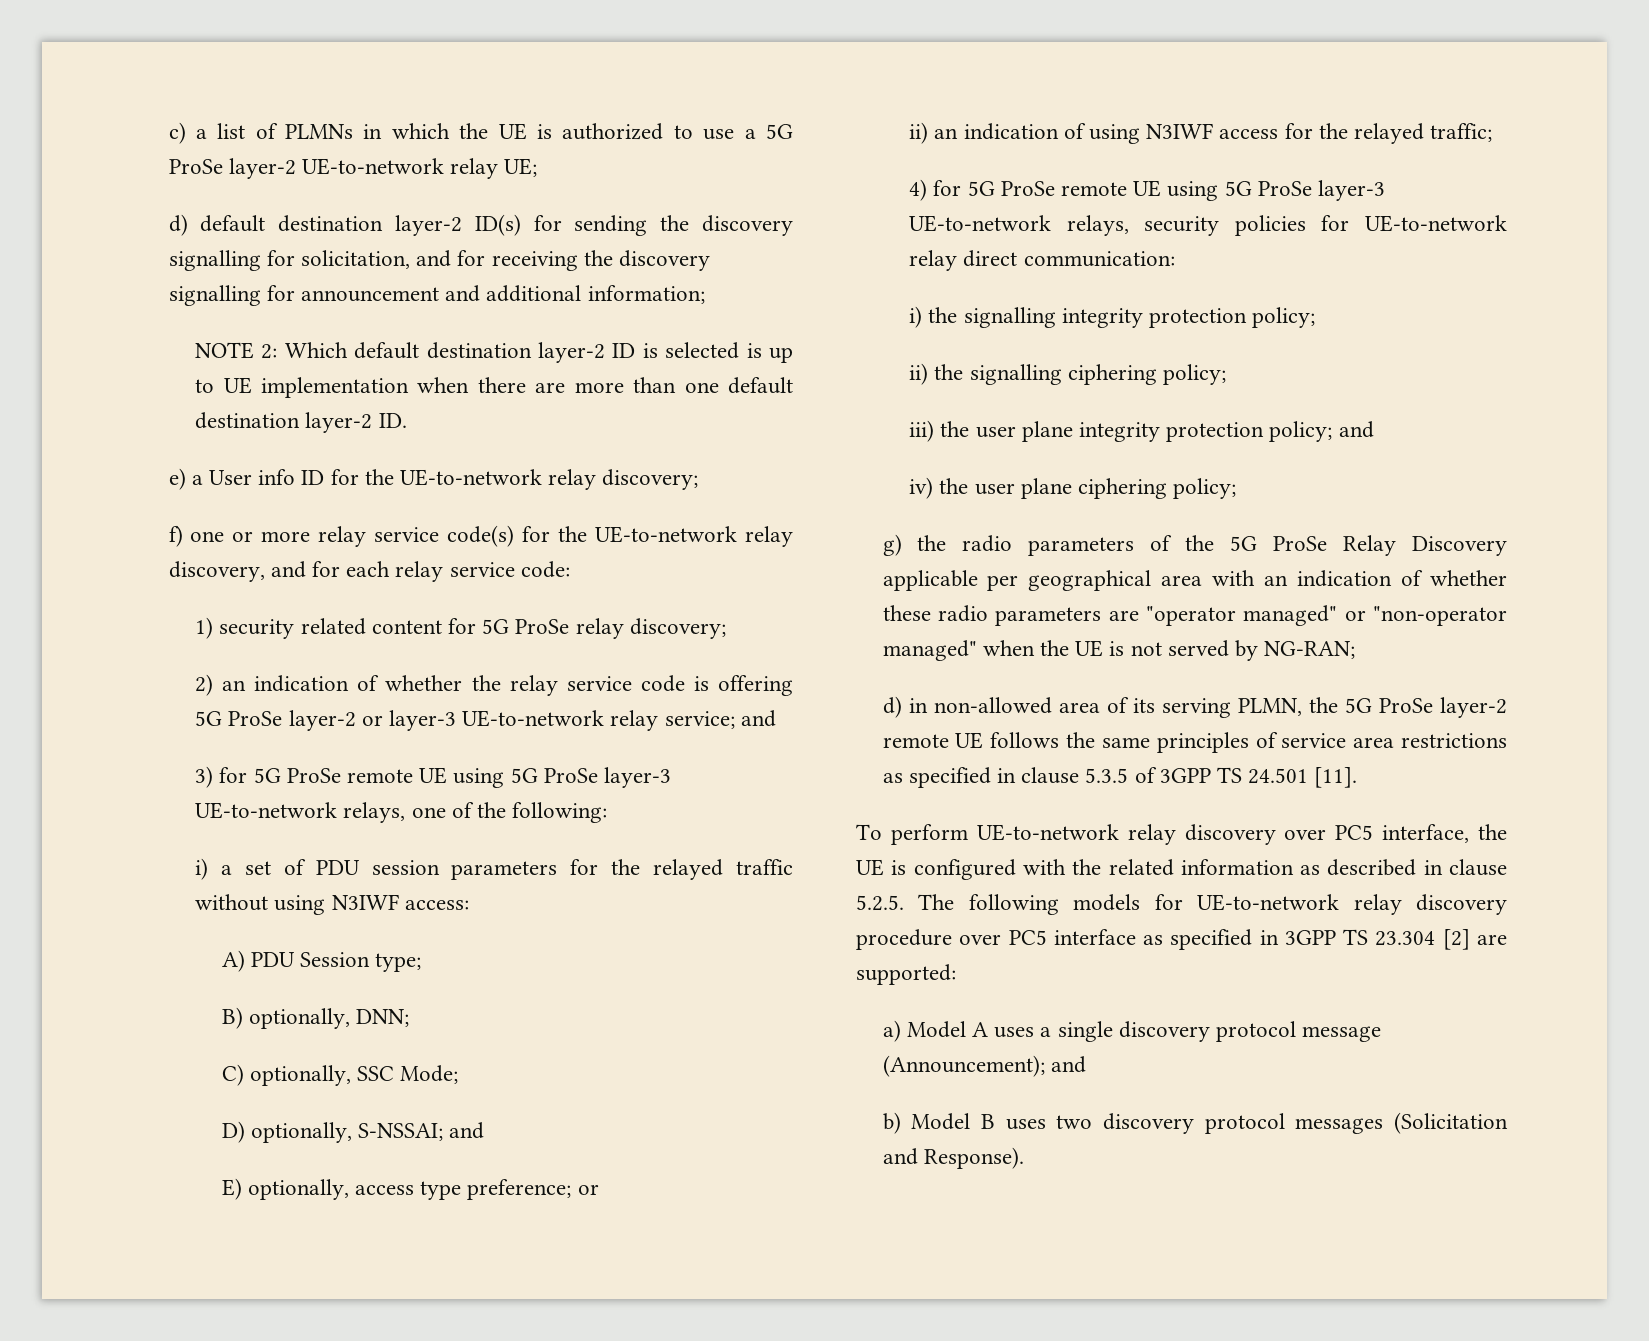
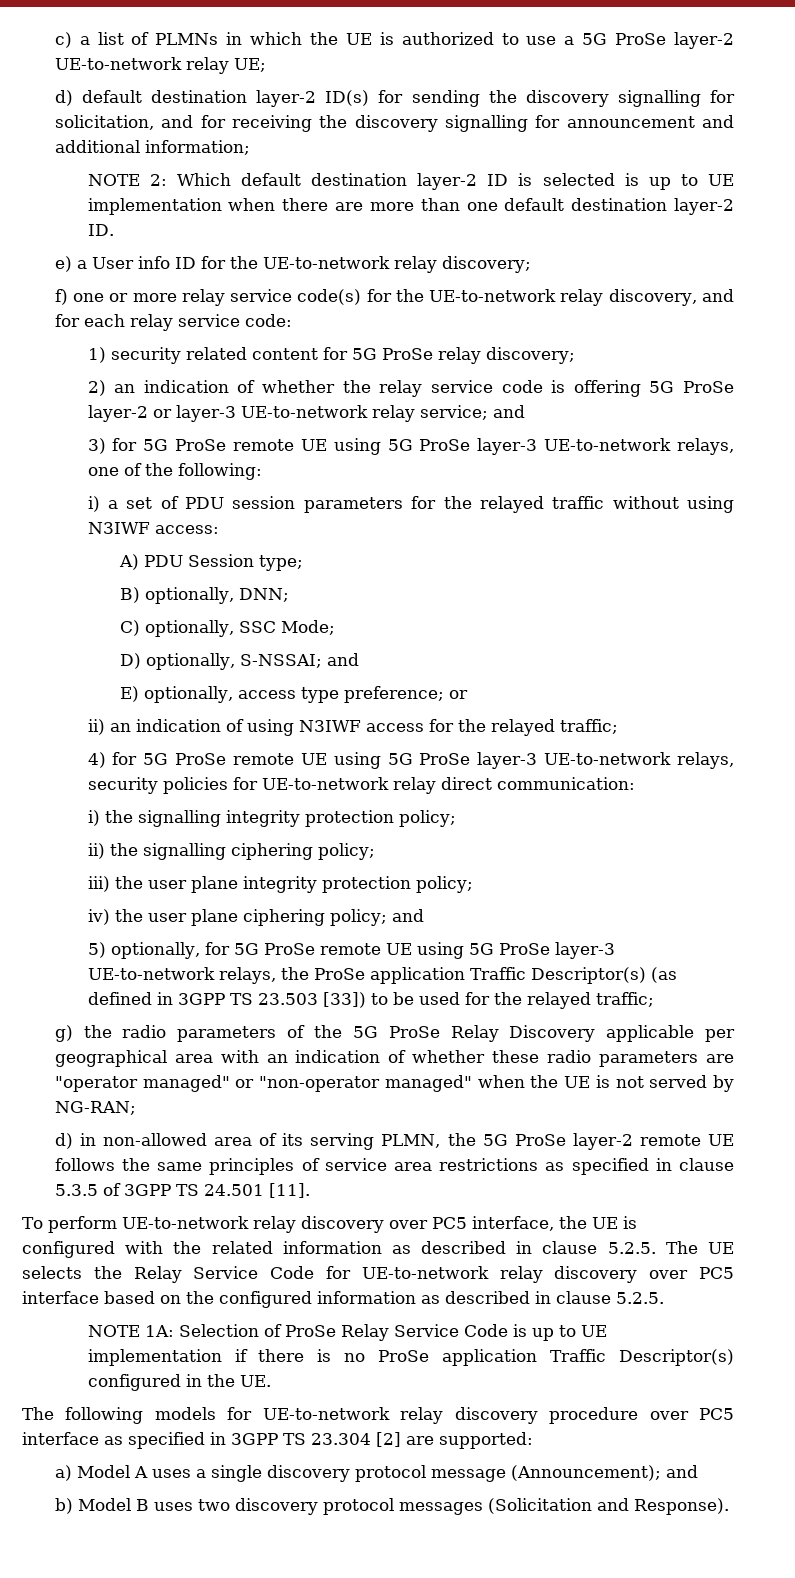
- iii) the user plane integrity protection policy; and
+ iii) the user plane integrity protection policy;
- iv) the user plane ciphering policy;
+ iv) the user plane ciphering policy; and
+ 5) optionally, for 5G ProSe remote UE using 5G ProSe layer-3 UE-to-network relays, the ProSe application Traffic Descriptor(s) (as defined in 3GPP TS 23.503 [33]) to be used for the relayed traffic;
- To perform UE-to-network relay discovery over PC5 interface, the UE is configured with the related information as described in clause 5.2.5. The following models for UE-to-network relay discovery procedure over PC5 interface as specified in 3GPP TS 23.304 [2] are supported:
+ To perform UE-to-network relay discovery over PC5 interface, the UE is configured with the related information as described in clause 5.2.5. The UE selects the Relay Service Code for UE-to-network relay discovery over PC5 interface based on the configured information as described in clause 5.2.5.
+ NOTE 1A: Selection of ProSe Relay Service Code is up to UE implementation if there is no ProSe application Traffic Descriptor(s) configured in the UE.
+ The following models for UE-to-network relay discovery procedure over PC5 interface as specified in 3GPP TS 23.304 [2] are supported:

